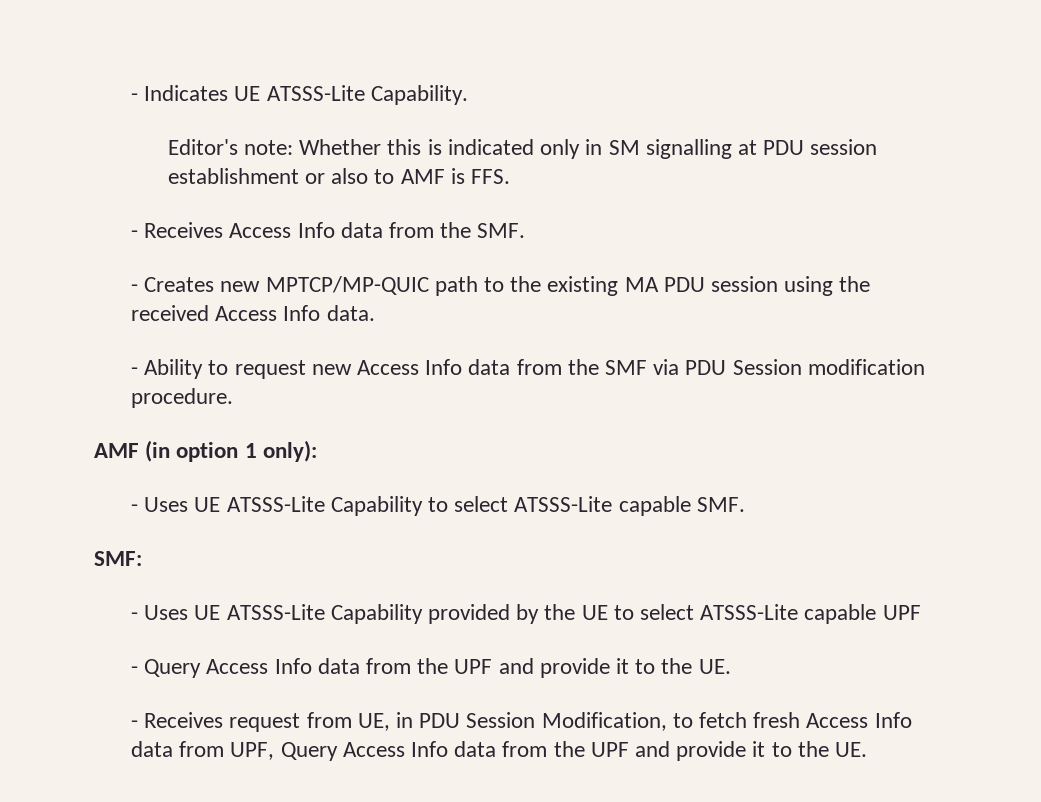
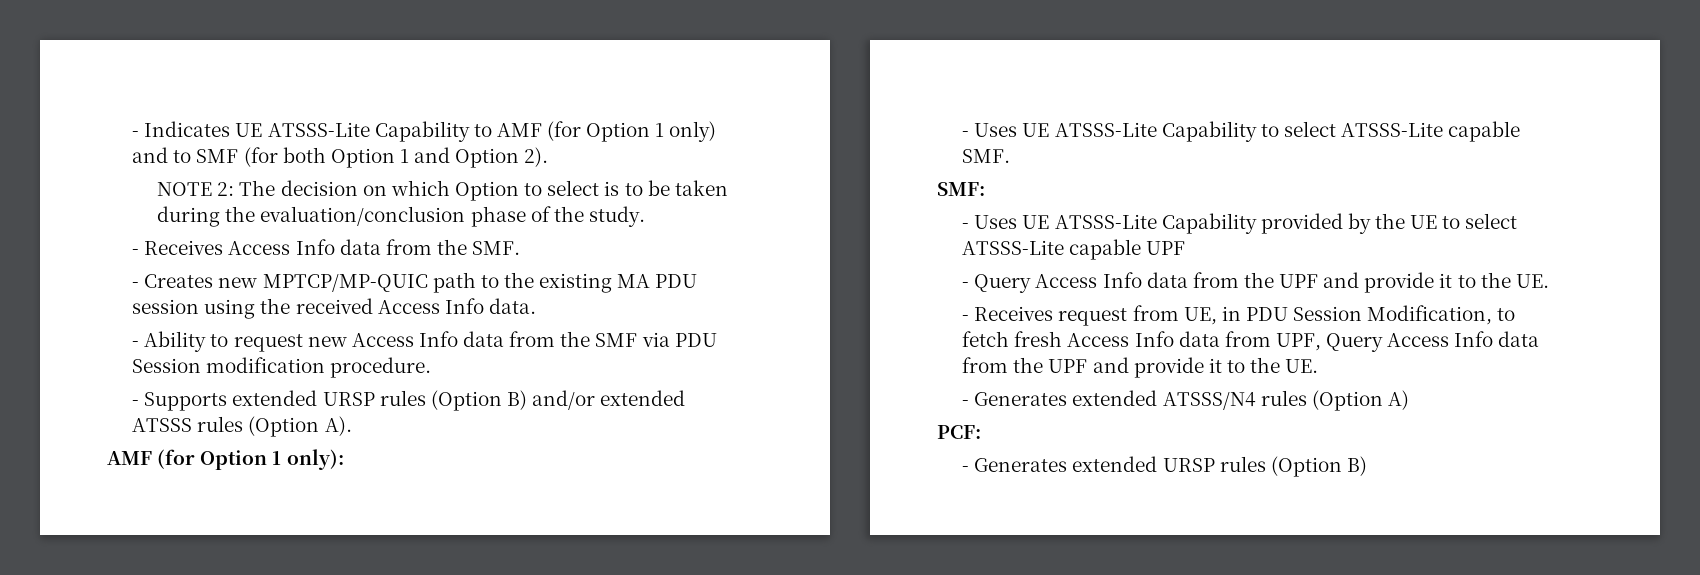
- - Indicates UE ATSSS-Lite Capability.
- Editor's note: Whether this is indicated only in SM signalling at PDU session establishment or also to AMF is FFS.
+ - Indicates UE ATSSS-Lite Capability to AMF (for Option 1 only) and to SMF (for both Option 1 and Option 2).
+ NOTE 2: The decision on which Option to select is to be taken during the evaluation/conclusion phase of the study.
- AMF (in option 1 only):
+ - Supports extended URSP rules (Option B) and/or extended ATSSS rules (Option A).
+ AMF (for Option 1 only):
+ - Generates extended ATSSS/N4 rules (Option A)
+ PCF:
+ - Generates extended URSP rules (Option B)

